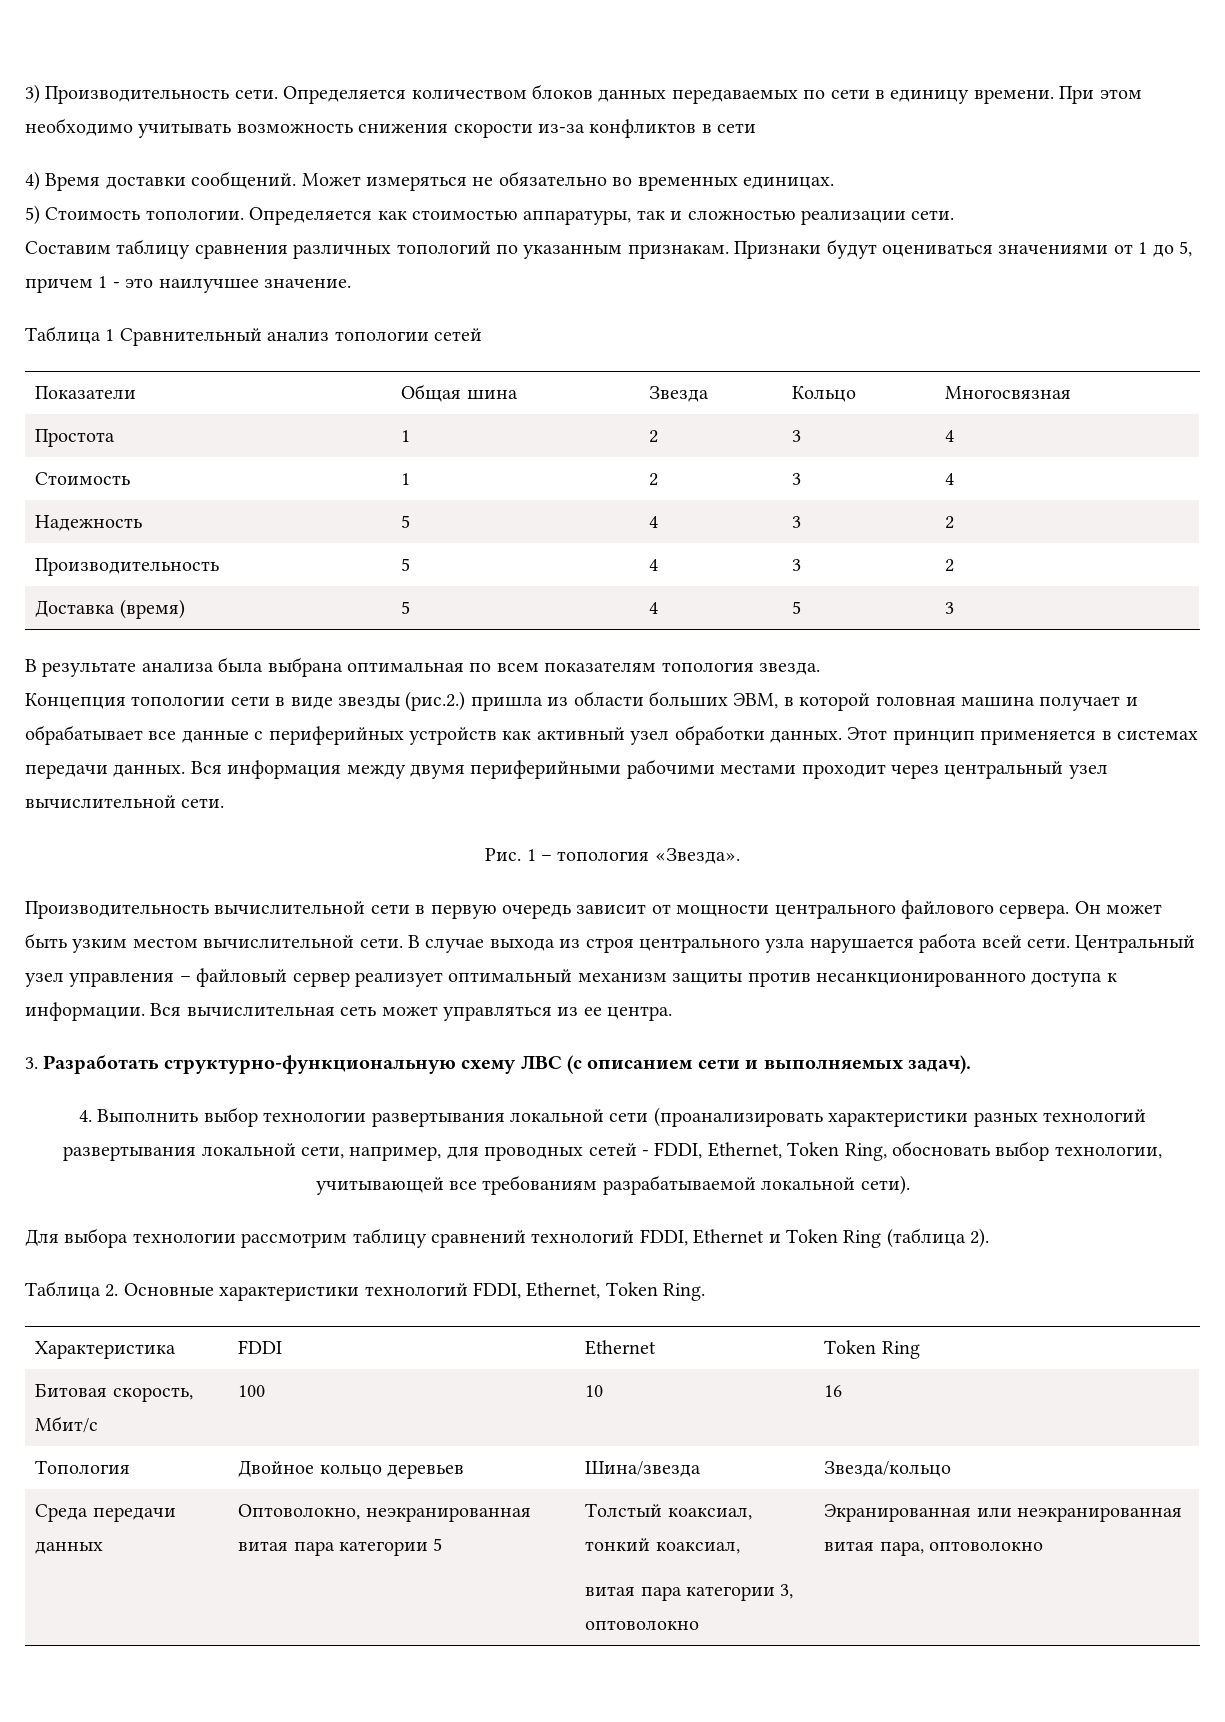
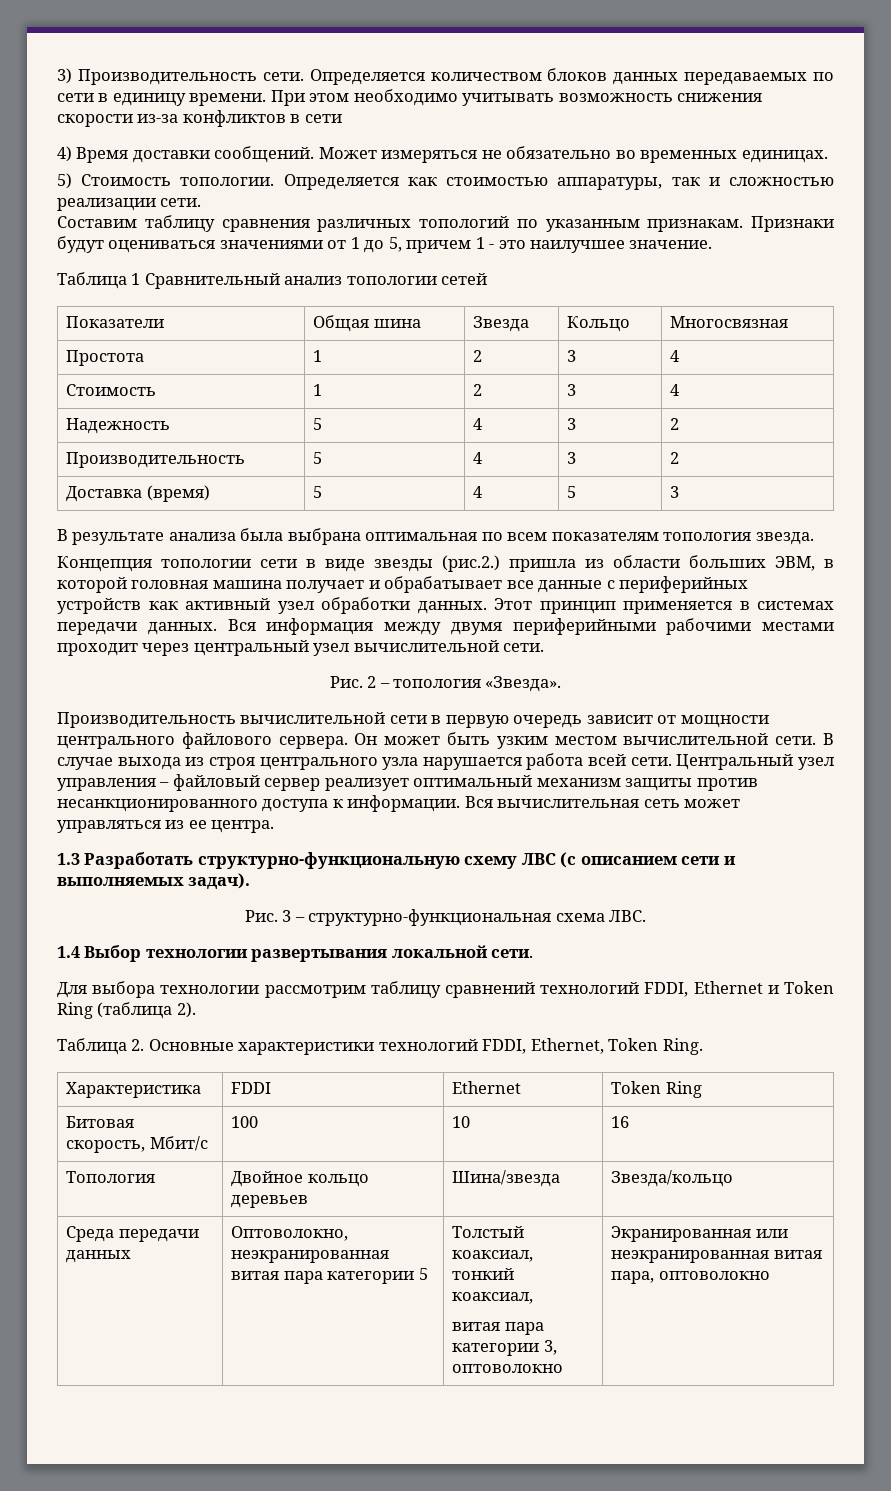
- Рис. 1 – топология «Звезда».
+ Рис. 2 – топология «Звезда».
- 3. Разработать структурно-функциональную схему ЛВС (с описанием сети и выполняемых задач).
+ 1.3 Разработать структурно-функциональную схему ЛВС (с описанием сети и выполняемых задач).
- 4. Выполнить выбор технологии развертывания локальной сети (проанализировать характеристики разных технологий развертывания локальной сети, например, для проводных сетей - FDDI, Ethernet, Token Ring, обосновать выбор технологии, учитывающей все требованиям разрабатываемой локальной сети).
+ Рис. 3 – структурно-функциональная схема ЛВС.
+ 1.4 Выбор технологии развертывания локальной сети.

